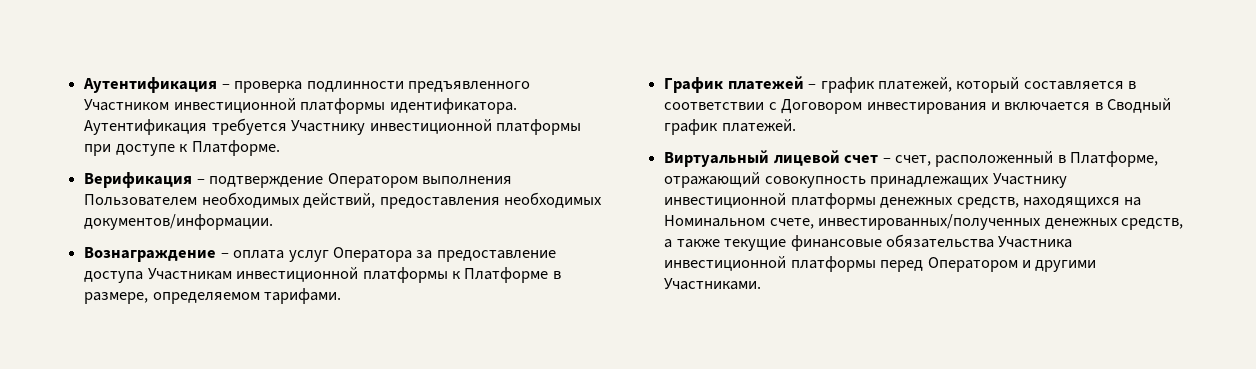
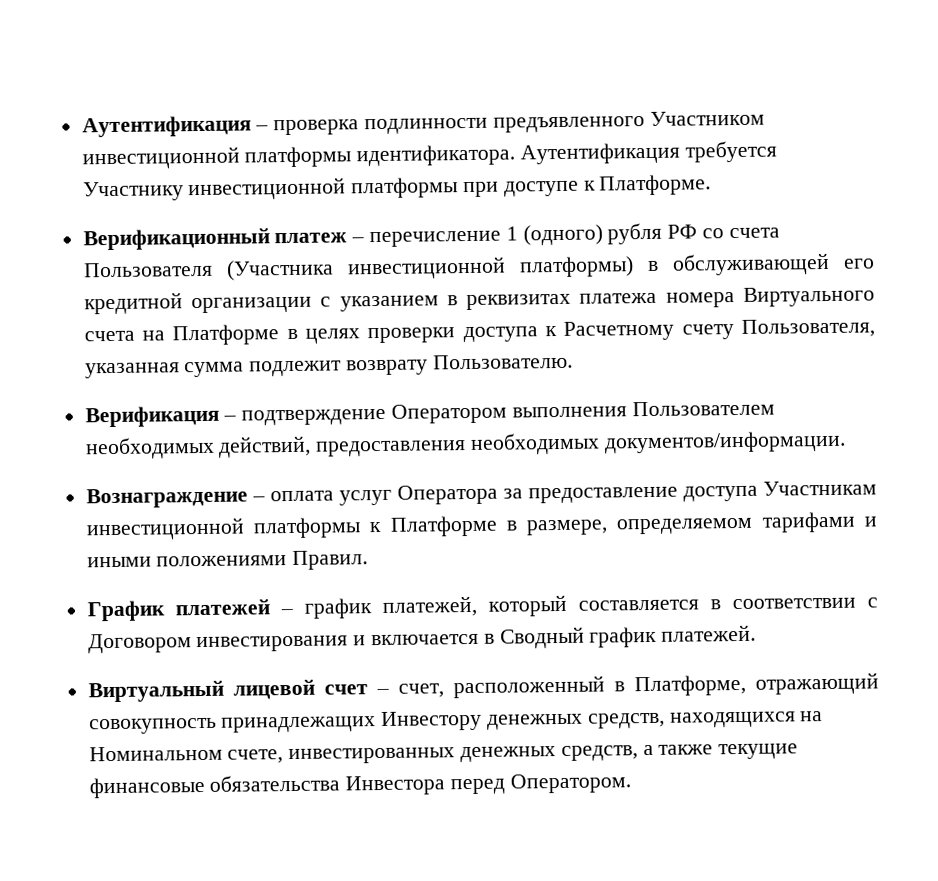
+ Верификационный платеж – перечисление 1 (одного) рубля РФ со счета Пользователя (Участника инвестиционной платформы) в обслуживающей его кредитной организации с указанием в реквизитах платежа номера Виртуального счета на Платформе в целях проверки доступа к Расчетному счету Пользователя, указанная сумма подлежит возврату Пользователю.
- Вознаграждение – оплата услуг Оператора за предоставление доступа Участникам инвестиционной платформы к Платформе в размере, определяемом тарифами.
+ Вознаграждение – оплата услуг Оператора за предоставление доступа Участникам инвестиционной платформы к Платформе в размере, определяемом тарифами и иными положениями Правил.
- Виртуальный лицевой счет – счет, расположенный в Платформе, отражающий совокупность принадлежащих Участнику инвестиционной платформы денежных средств, находящихся на Номинальном счете, инвестированных/полученных денежных средств, а также текущие финансовые обязательства Участника инвестиционной платформы перед Оператором и другими Участниками.
+ Виртуальный лицевой счет – счет, расположенный в Платформе, отражающий совокупность принадлежащих Инвестору денежных средств, находящихся на Номинальном счете, инвестированных денежных средств, а также текущие финансовые обязательства Инвестора перед Оператором.

